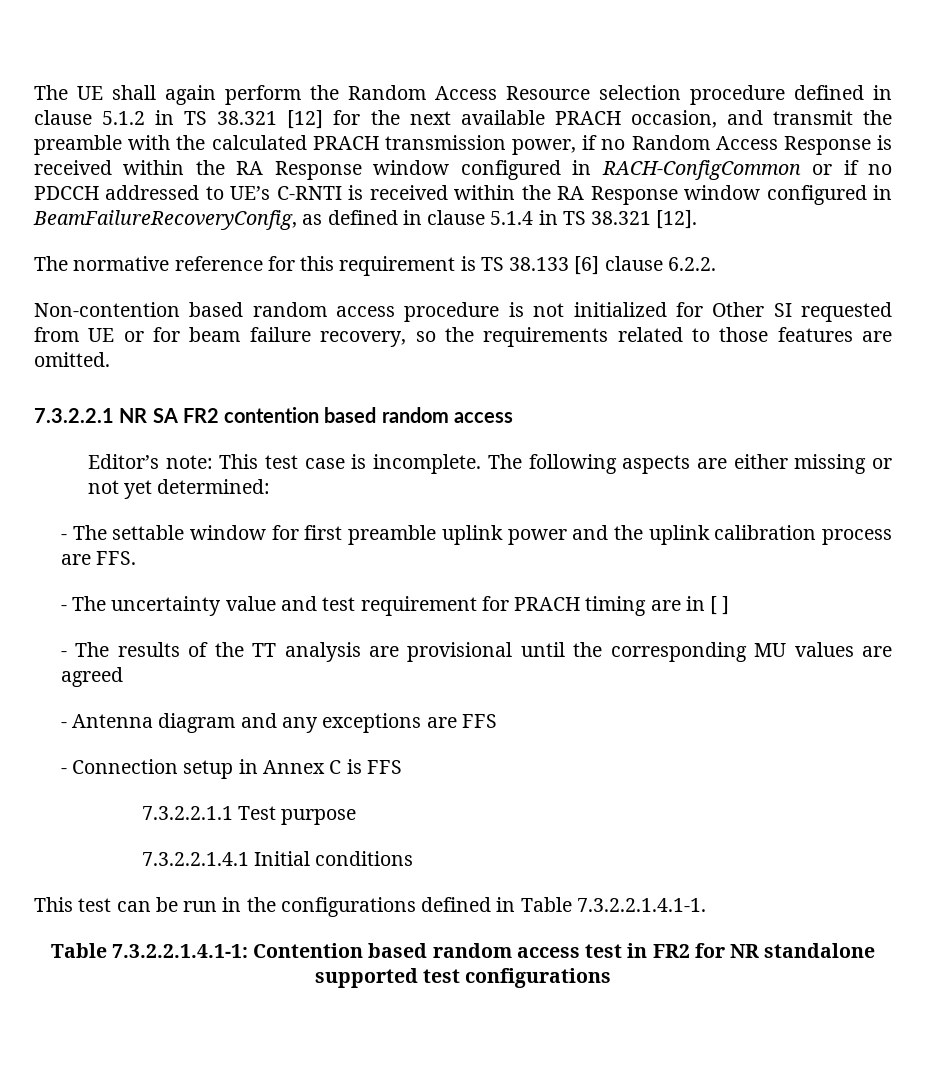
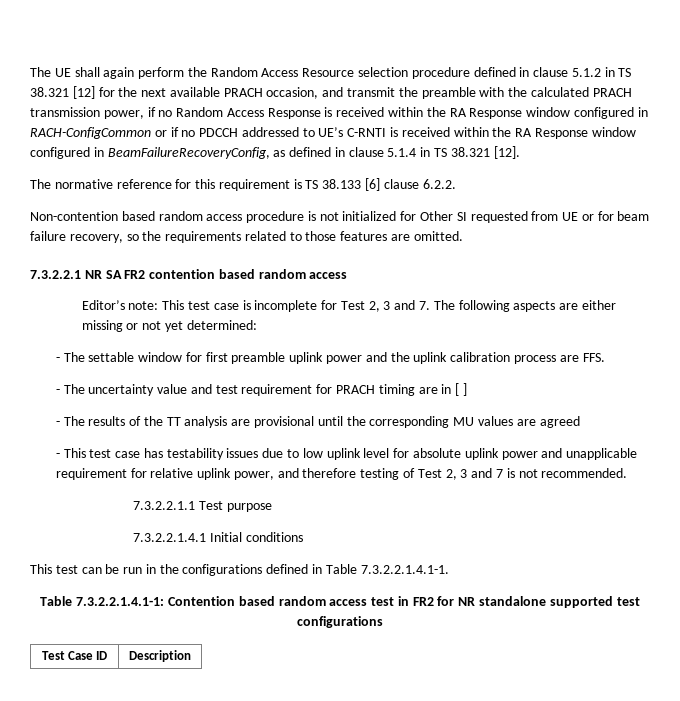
- Editor’s note: This test case is incomplete. The following aspects are either missing or not yet determined:
+ Editor’s note: This test case is incomplete for Test 2, 3 and 7. The following aspects are either missing or not yet determined:
- - Antenna diagram and any exceptions are FFS
- - Connection setup in Annex C is FFS
+ - This test case has testability issues due to low uplink level for absolute uplink power and unapplicable requirement for relative uplink power, and therefore testing of Test 2, 3 and 7 is not recommended.
+ Test Case ID | Description

